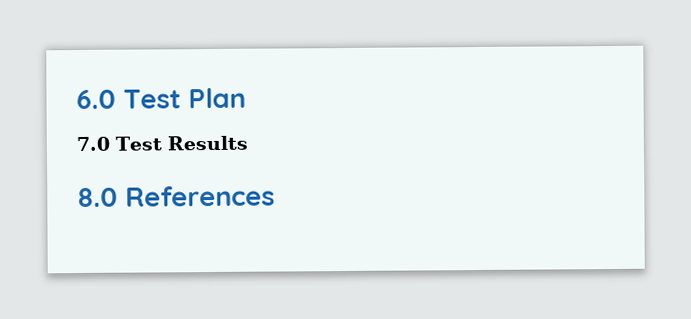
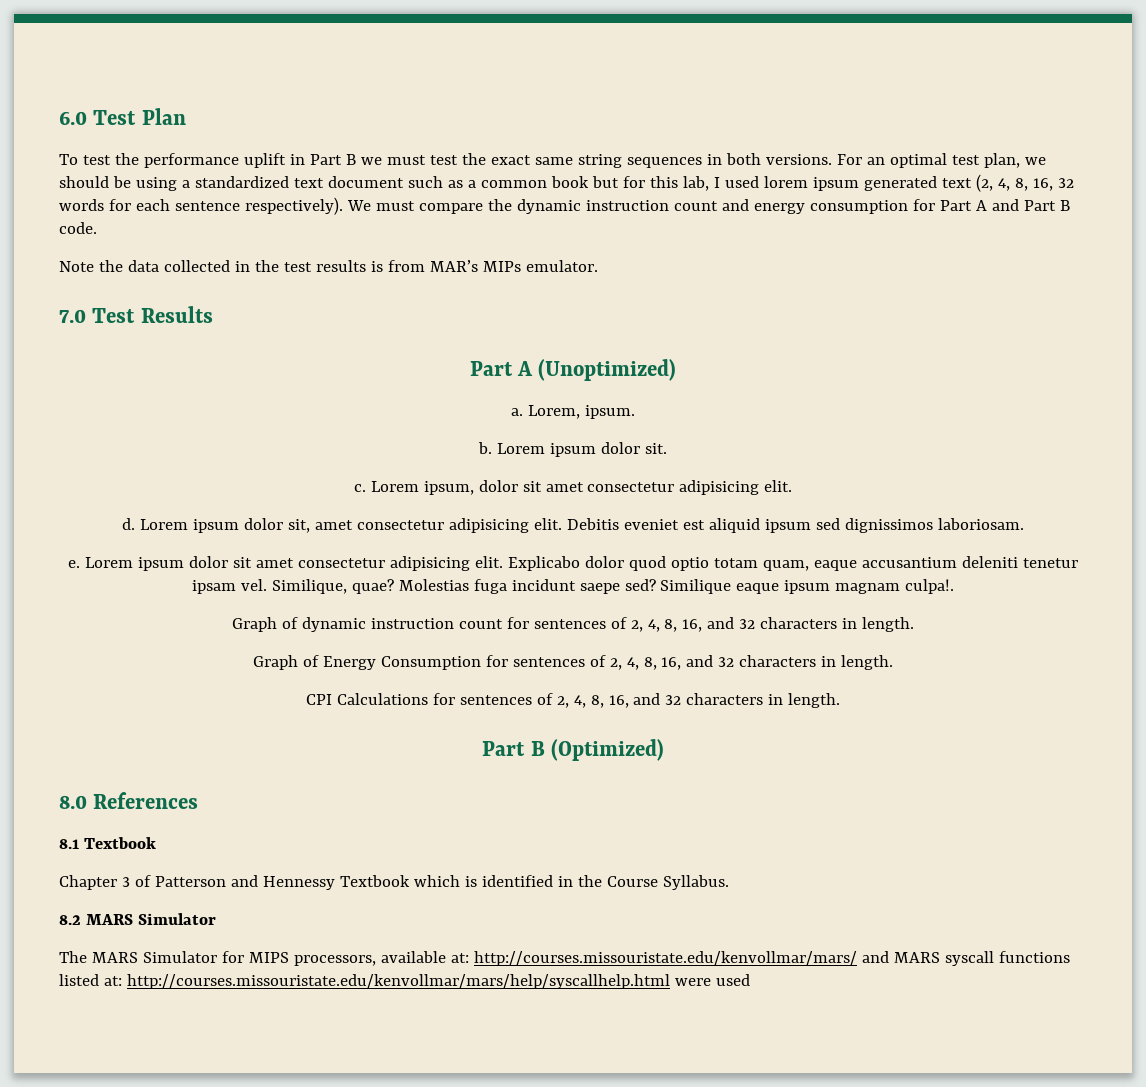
+ To test the performance uplift in Part B we must test the exact same string sequences in both versions. For an optimal test plan, we should be using a standardized text document such as a common book but for this lab, I used lorem ipsum generated text (2, 4, 8, 16, 32 words for each sentence respectively). We must compare the dynamic instruction count and energy consumption for Part A and Part B code.
+ Note the data collected in the test results is from MAR’s MIPs emulator.
  7.0 Test Results
+ Part A (Unoptimized)
+ a. Lorem, ipsum.
+ b. Lorem ipsum dolor sit.
+ c. Lorem ipsum, dolor sit amet consectetur adipisicing elit.
+ d. Lorem ipsum dolor sit, amet consectetur adipisicing elit. Debitis eveniet est aliquid ipsum sed dignissimos laboriosam.
+ e. Lorem ipsum dolor sit amet consectetur adipisicing elit. Explicabo dolor quod optio totam quam, eaque accusantium deleniti tenetur ipsam vel. Similique, quae? Molestias fuga incidunt saepe sed? Similique eaque ipsum magnam culpa!.
+ Graph of dynamic instruction count for sentences of 2, 4, 8, 16, and 32 characters in length.
+ Graph of Energy Consumption for sentences of 2, 4, 8, 16, and 32 characters in length.
+ CPI Calculations for sentences of 2, 4, 8, 16, and 32 characters in length.
+ Part B (Optimized)
  8.0 References
+ 8.1 Textbook
+ Chapter 3 of Patterson and Hennessy Textbook which is identified in the Course Syllabus.
+ 8.2 MARS Simulator
+ The MARS Simulator for MIPS processors, available at: http://courses.missouristate.edu/kenvollmar/mars/ and MARS syscall functions listed at: http://courses.missouristate.edu/kenvollmar/mars/help/syscallhelp.html were used

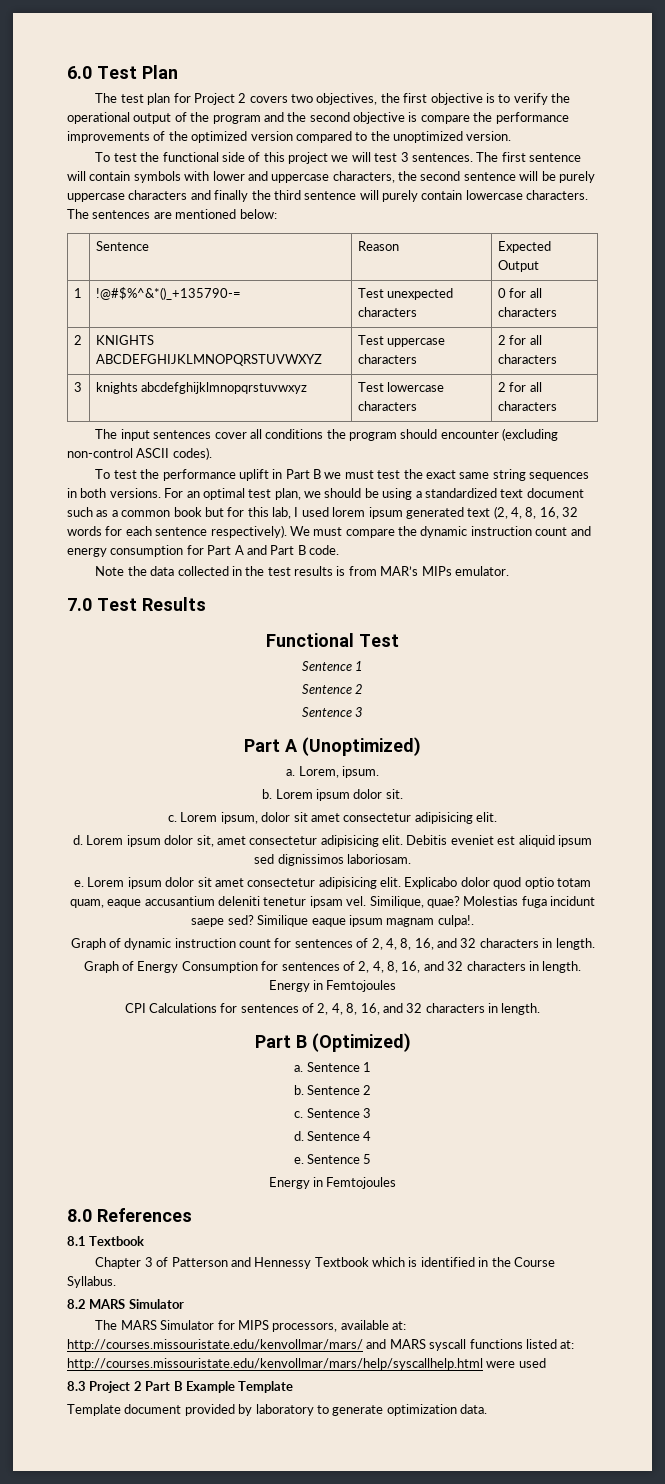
+ The test plan for Project 2 covers two objectives, the first objective is to verify the operational output of the program and the second objective is compare the performance improvements of the optimized version compared to the unoptimized version.
+ To test the functional side of this project we will test 3 sentences. The first sentence will contain symbols with lower and uppercase characters, the second sentence will be purely uppercase characters and finally the third sentence will purely contain lowercase characters. The sentences are mentioned below:
+ | Sentence | Reason | Expected Output
+ 1 | !@#$%^&*()_+135790-= | Test unexpected characters | 0 for all characters
+ 2 | KNIGHTS ABCDEFGHIJKLMNOPQRSTUVWXYZ | Test uppercase characters | 2 for all characters
+ 3 | knights abcdefghijklmnopqrstuvwxyz | Test lowercase characters | 2 for all characters
+ The input sentences cover all conditions the program should encounter (excluding non-control ASCII codes).
+ Functional Test
+ Sentence 1
+ Sentence 2
+ Sentence 3
- Graph of Energy Consumption for sentences of 2, 4, 8, 16, and 32 characters in length.
+ Graph of Energy Consumption for sentences of 2, 4, 8, 16, and 32 characters in length. Energy in Femtojoules
+ a. Sentence 1
+ b. Sentence 2
+ c. Sentence 3
+ d. Sentence 4
+ e. Sentence 5
+ Energy in Femtojoules
+ 8.3 Project 2 Part B Example Template
+ Template document provided by laboratory to generate optimization data.

